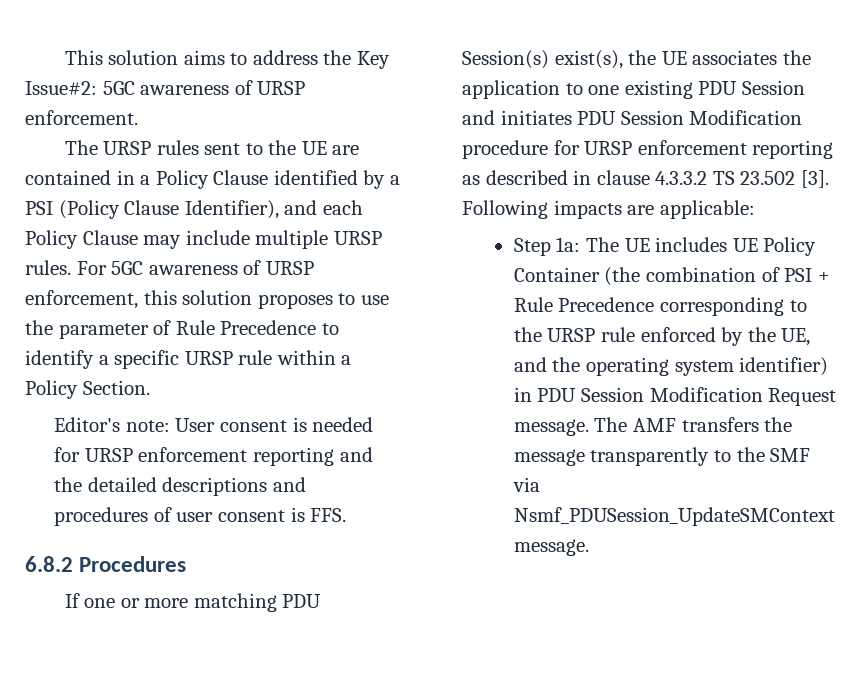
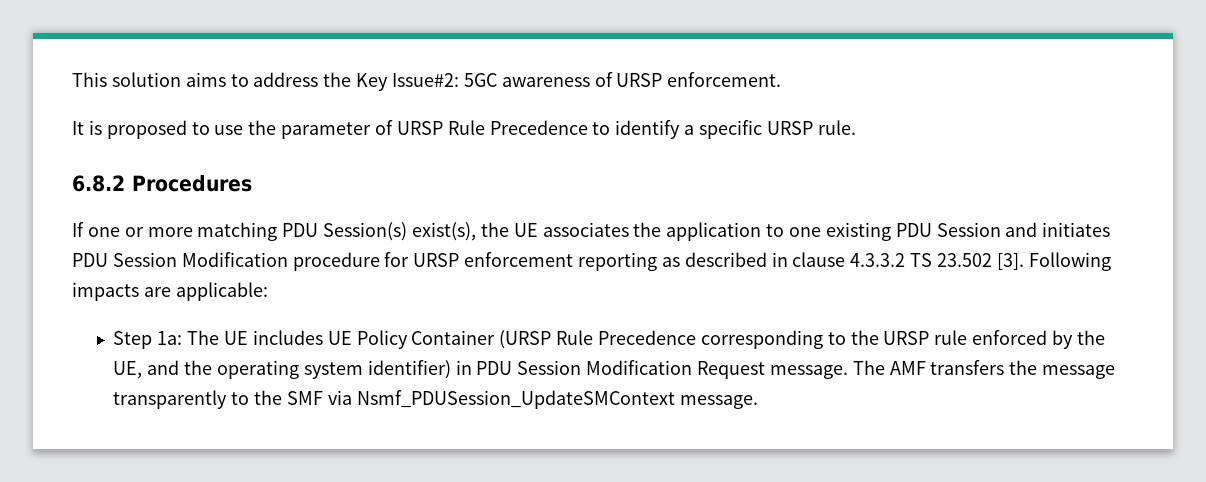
- The URSP rules sent to the UE are contained in a Policy Clause identified by a PSI (Policy Clause Identifier), and each Policy Clause may include multiple URSP rules. For 5GC awareness of URSP enforcement, this solution proposes to use the parameter of Rule Precedence to identify a specific URSP rule within a Policy Section.
- Editor's note: User consent is needed for URSP enforcement reporting and the detailed descriptions and procedures of user consent is FFS.
+ It is proposed to use the parameter of URSP Rule Precedence to identify a specific URSP rule.
- Step 1a: The UE includes UE Policy Container (the combination of PSI + Rule Precedence corresponding to the URSP rule enforced by the UE, and the operating system identifier) in PDU Session Modification Request message.
+ Step 1a: The UE includes UE Policy Container (URSP Rule Precedence corresponding to the URSP rule enforced by the UE, and the operating system identifier) in PDU Session Modification Request message.

